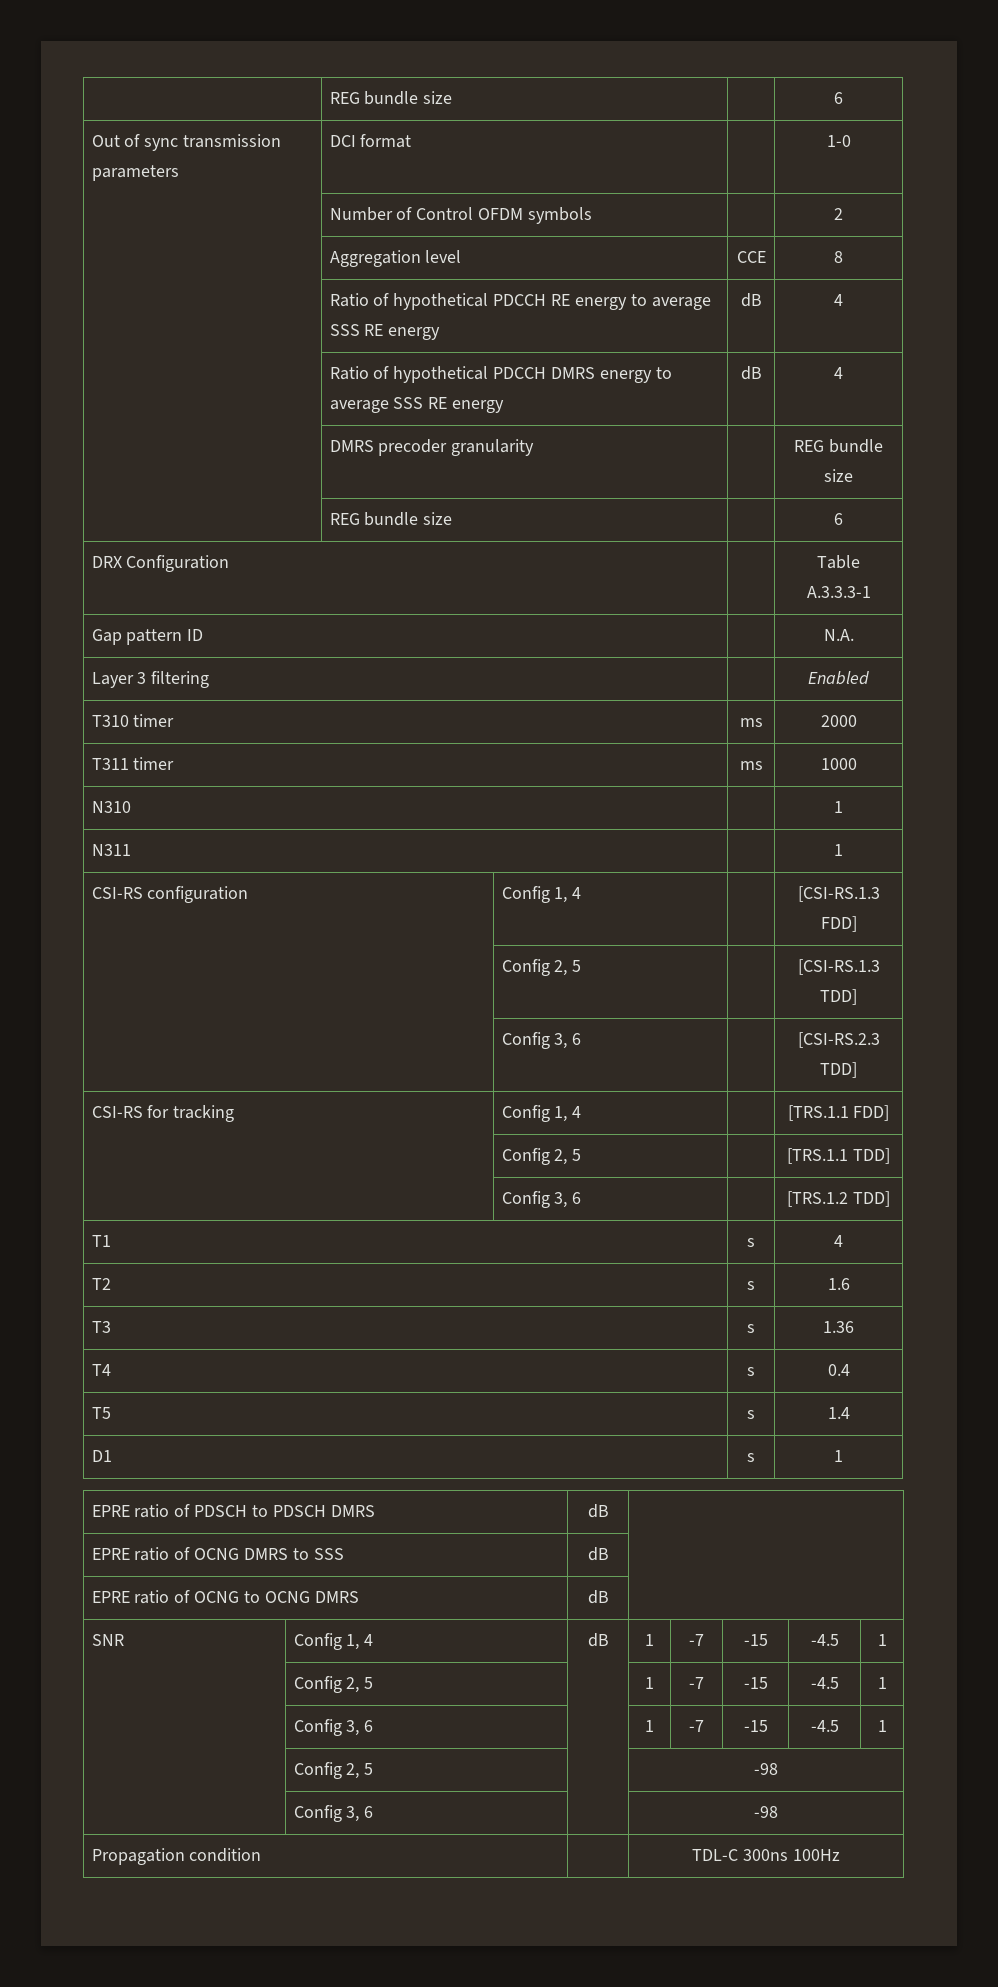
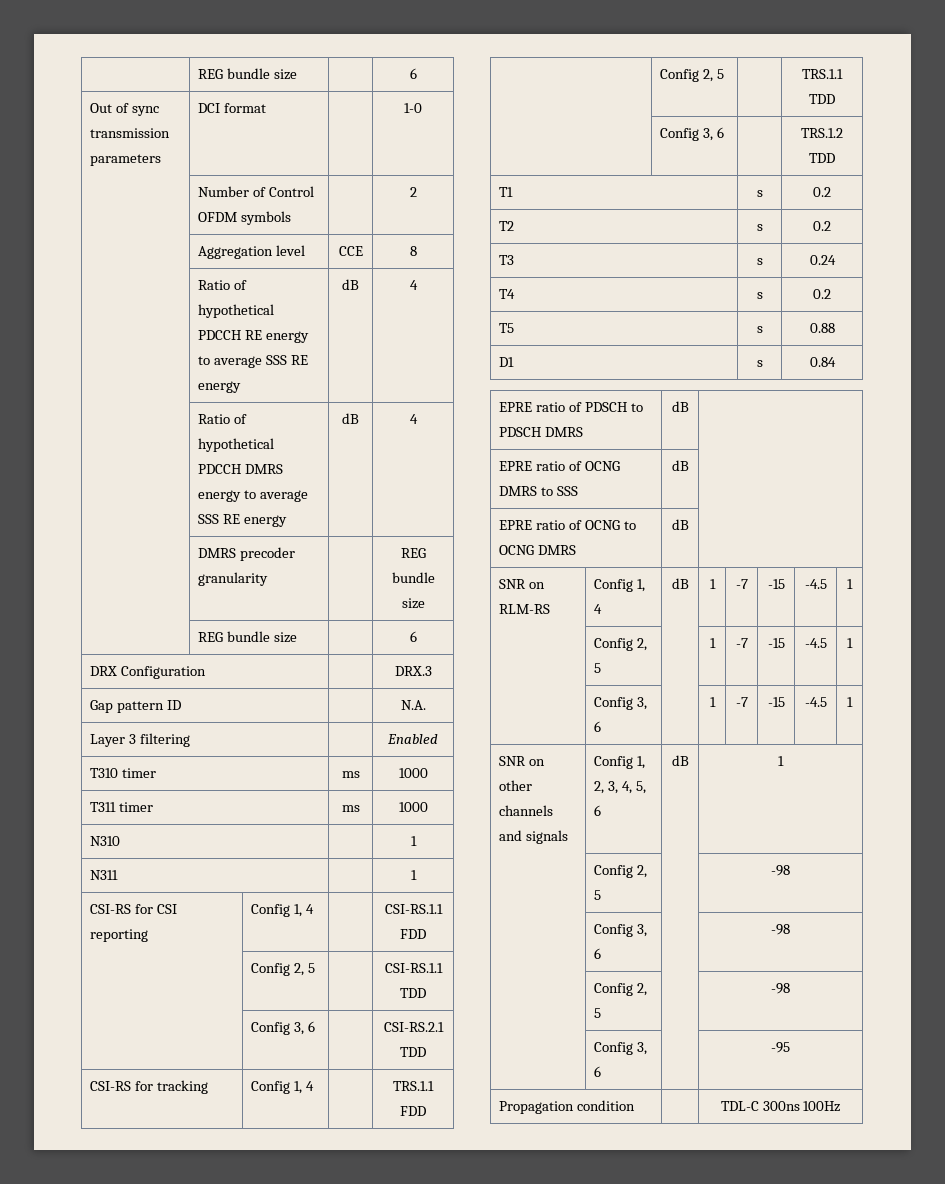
- DRX Configuration | | Table A.3.3.3-1
+ DRX Configuration | | DRX.3
- T310 timer | ms | 2000
+ T310 timer | ms | 1000
- CSI-RS configuration | Config 1, 4 | | [CSI-RS.1.3 FDD]
- | Config 2, 5 | | [CSI-RS.1.3 TDD]
- | Config 3, 6 | | [CSI-RS.2.3 TDD]
+ CSI-RS for CSI reporting | Config 1, 4 | | CSI-RS.1.1 FDD
+ | Config 2, 5 | | CSI-RS.1.1 TDD
+ | Config 3, 6 | | CSI-RS.2.1 TDD
- CSI-RS for tracking | Config 1, 4 | | [TRS.1.1 FDD]
- | Config 2, 5 | | [TRS.1.1 TDD]
- | Config 3, 6 | | [TRS.1.2 TDD]
+ CSI-RS for tracking | Config 1, 4 | | TRS.1.1 FDD
+ | Config 2, 5 | | TRS.1.1 TDD
+ | Config 3, 6 | | TRS.1.2 TDD
- T1 | s | 4
+ T1 | s | 0.2
- T2 | s | 1.6
+ T2 | s | 0.2
- T3 | s | 1.36
+ T3 | s | 0.24
- T4 | s | 0.4
+ T4 | s | 0.2
- T5 | s | 1.4
+ T5 | s | 0.88
- D1 | s | 1
+ D1 | s | 0.84
- SNR | Config 1, 4 | dB | 1 | -7 | -15 | -4.5 | 1
+ SNR on RLM-RS | Config 1, 4 | dB | 1 | -7 | -15 | -4.5 | 1
+ SNR on other channels and signals | Config 1, 2, 3, 4, 5, 6 | dB | 1
  | Config 3, 6 | | -98
+ | Config 2, 5 | | -98
+ | Config 3, 6 | | -95

